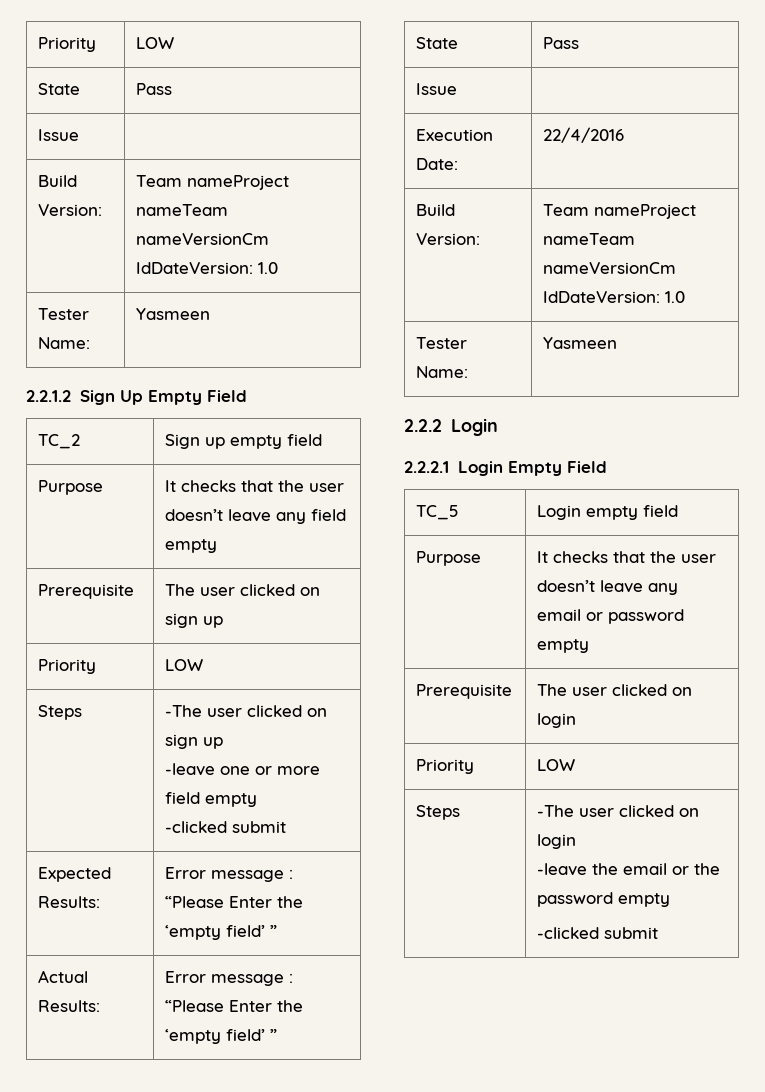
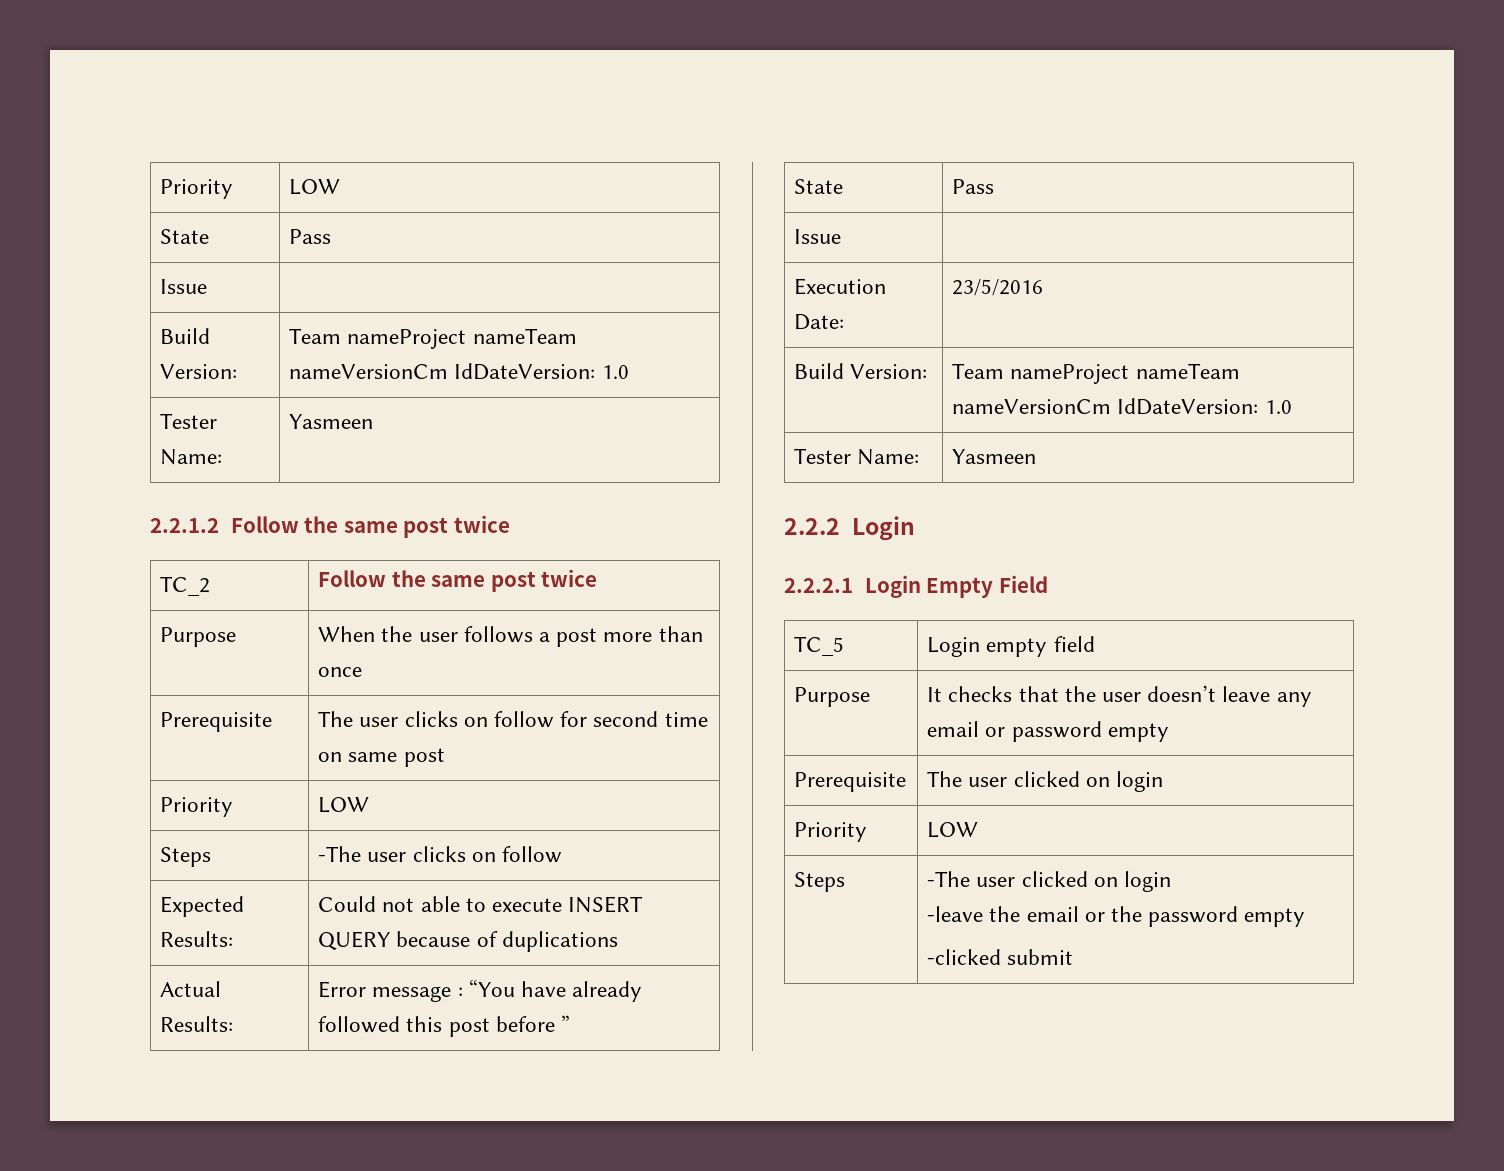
- 2.2.1.2 Sign Up Empty Field
- TC_2 | Sign up empty field
- Purpose | It checks that the user doesn’t leave any field empty
- Prerequisite | The user clicked on sign up
+ 2.2.1.2 Follow the same post twice
+ TC_2 | Follow the same post twice
+ Purpose | When the user follows a post more than once
+ Prerequisite | The user clicks on follow for second time on same post
  Priority | LOW
- Steps | -The user clicked on sign up
- -leave one or more field empty
- -clicked submit
- Expected Results: | Error message : “Please Enter the ‘empty field’ ”
+ Steps | -The user clicks on follow
+ Expected Results: | Could not able to execute INSERT QUERY because of duplications
- Actual Results: | Error message : “Please Enter the ‘empty field’ ”
+ Actual Results: | Error message : “You have already followed this post before ”
- Execution Date: | 22/4/2016
+ Execution Date: | 23/5/2016

